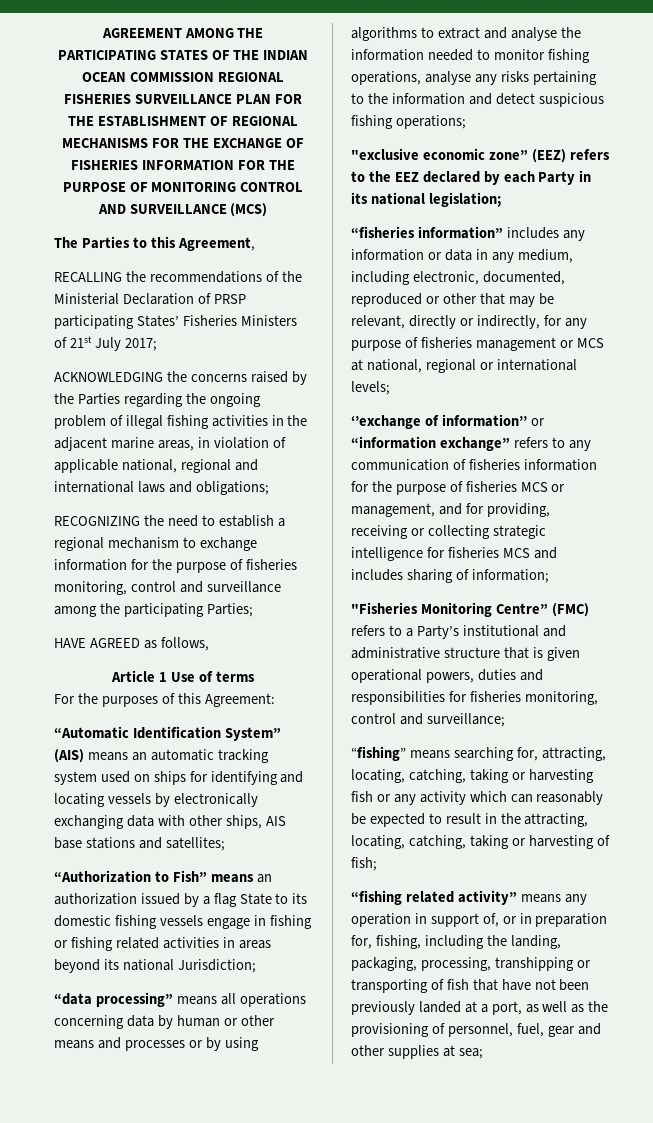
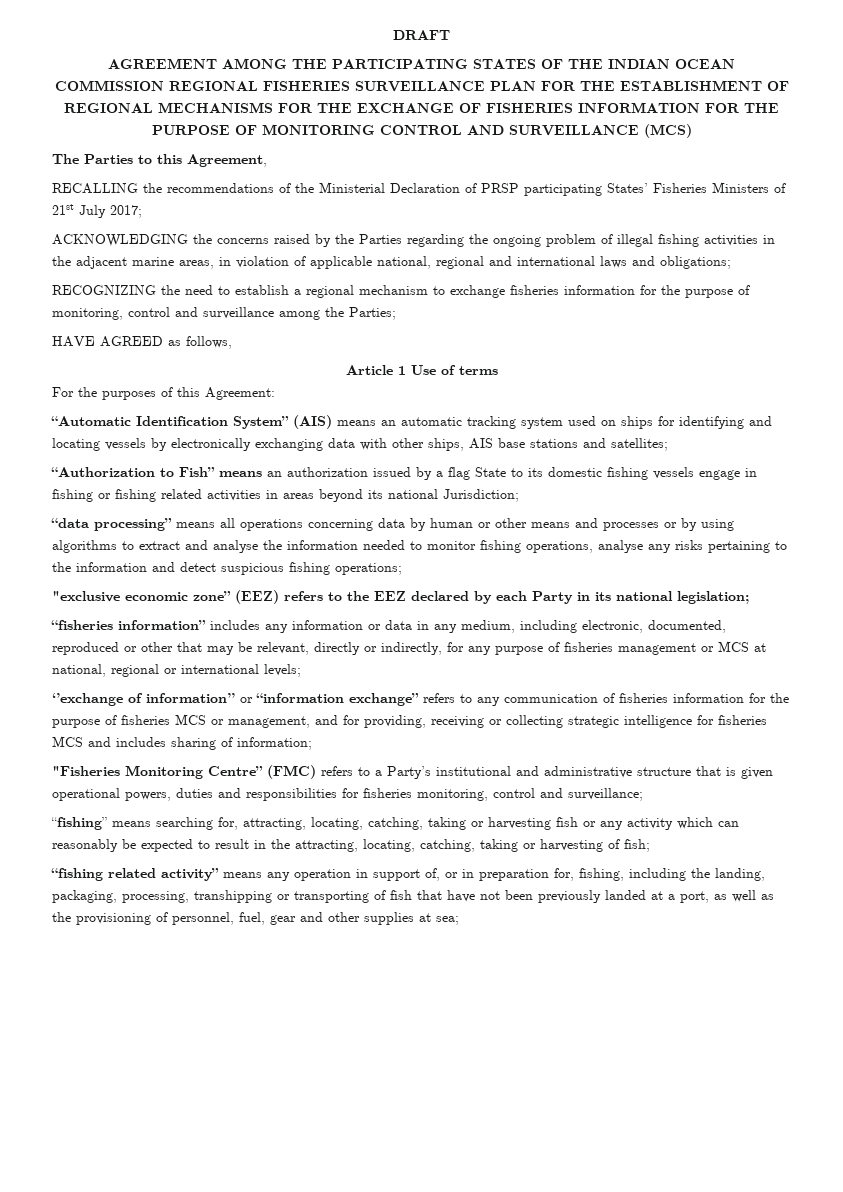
+ DRAFT
- RECOGNIZING the need to establish a regional mechanism to exchange information for the purpose of fisheries monitoring, control and surveillance among the participating Parties;
+ RECOGNIZING the need to establish a regional mechanism to exchange fisheries information for the purpose of monitoring, control and surveillance among the Parties;

